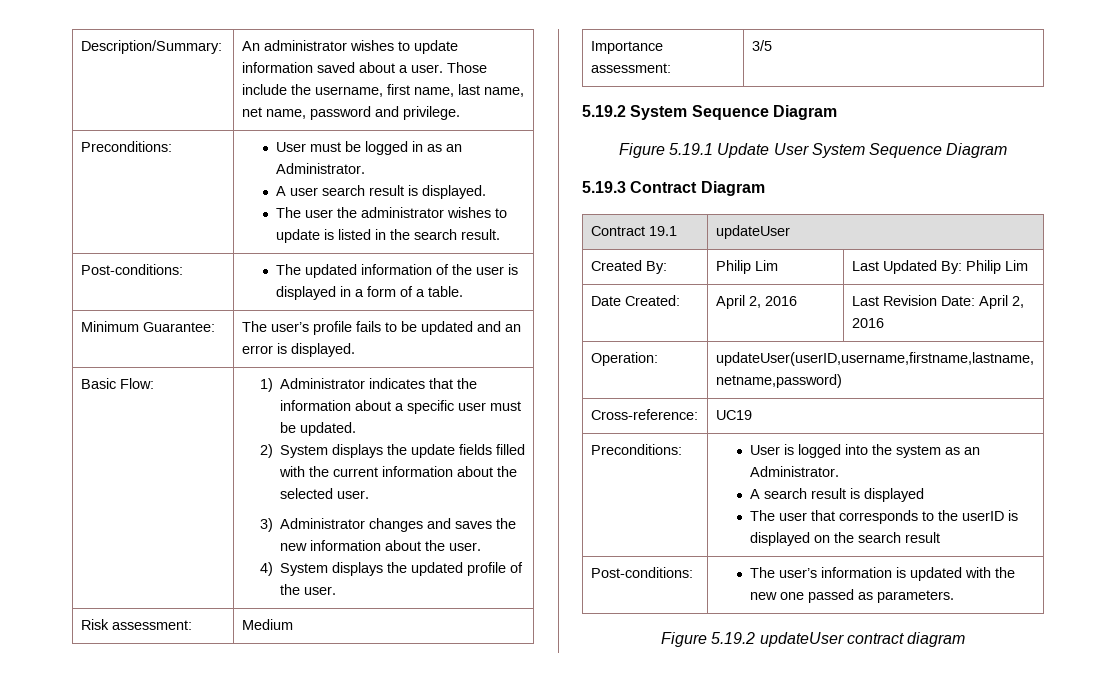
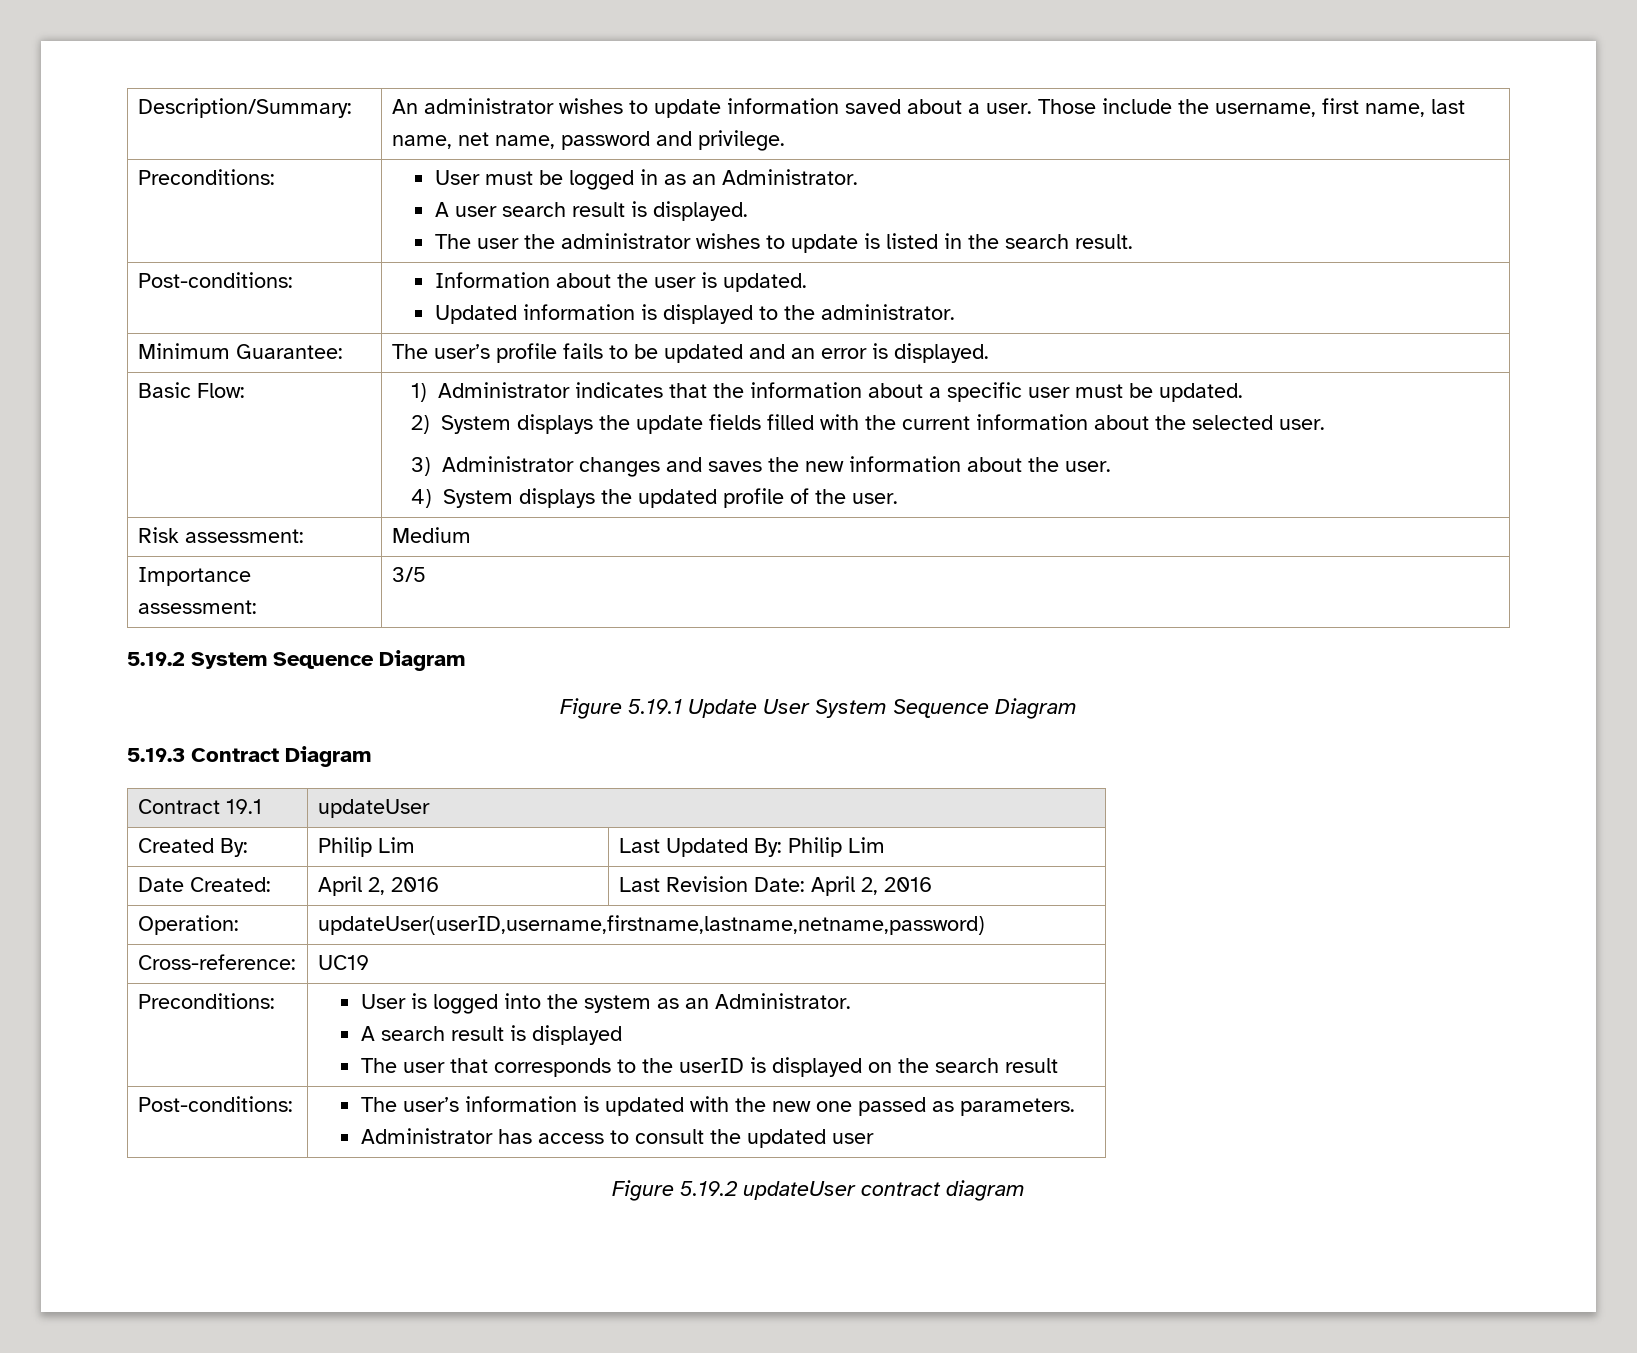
- Post-conditions: | The updated information of the user is displayed in a form of a table.
+ Post-conditions: | Information about the user is updated.
+ Updated information is displayed to the administrator.
  Post-conditions: | The user’s information is updated with the new one passed as parameters.
+ Administrator has access to consult the updated user

